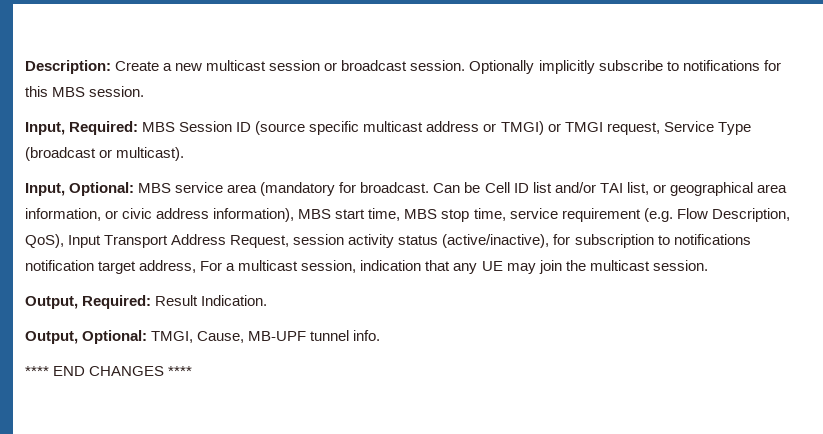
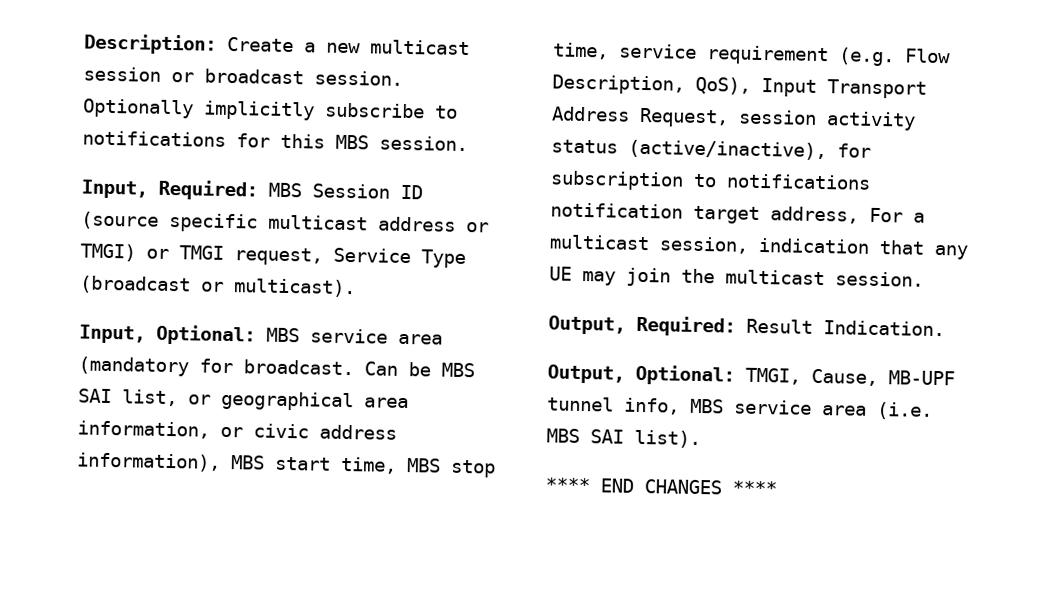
- Can be Cell ID list and/or TAI list, or geographical area information, or civic address information), MBS start time, MBS stop time, service requirement (e.g. Flow Description, QoS), Input Transport Address Request, session activity status (active/inactive), for subscription to notifications notification target address, For a multicast session, indication that any UE may join the multicast session.
+ Can be MBS SAI list, or geographical area information, or civic address information), MBS start time, MBS stop time, service requirement (e.g. Flow Description, QoS), Input Transport Address Request, session activity status (active/inactive), for subscription to notifications notification target address, For a multicast session, indication that any UE may join the multicast session.
- Output, Optional: TMGI, Cause, MB-UPF tunnel info.
+ Output, Optional: TMGI, Cause, MB-UPF tunnel info, MBS service area (i.e. MBS SAI list).

